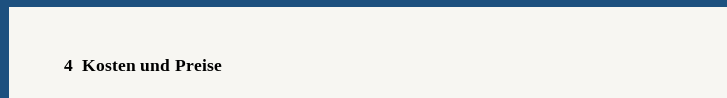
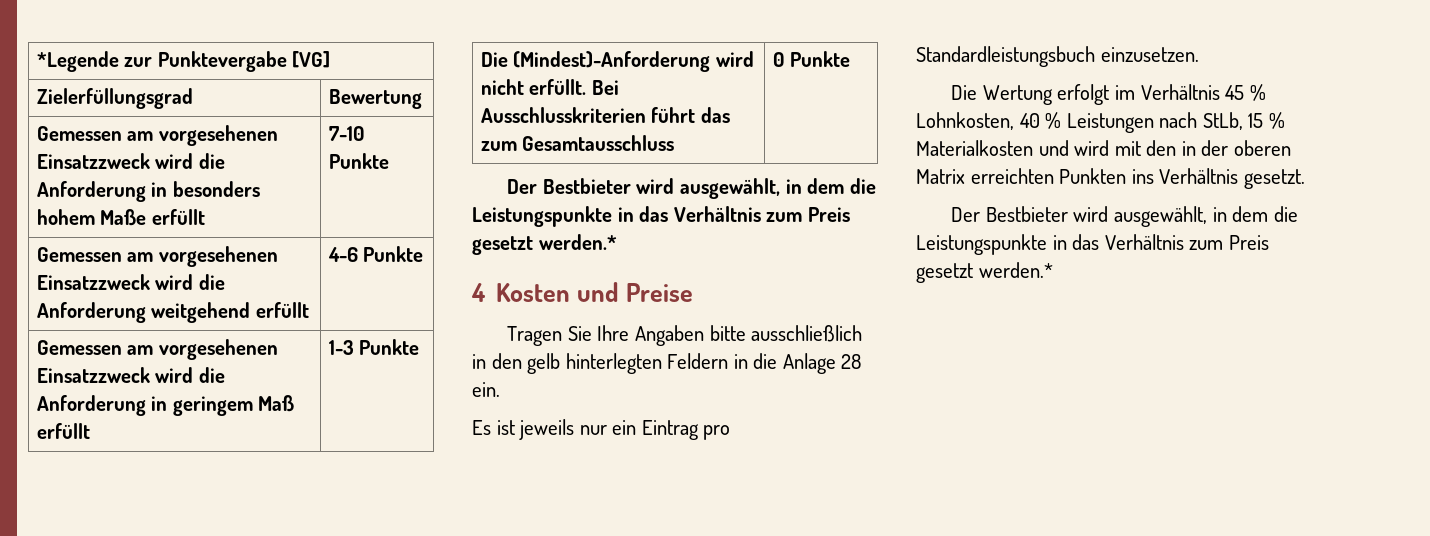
+ *Legende zur Punktevergabe [VG]
+ Zielerfüllungsgrad | Bewertung
+ Gemessen am vorgesehenen Einsatzzweck wird die Anforderung in besonders hohem Maße erfüllt | 7-10 Punkte
+ Gemessen am vorgesehenen Einsatzzweck wird die Anforderung weitgehend erfüllt | 4-6 Punkte
+ Gemessen am vorgesehenen Einsatzzweck wird die Anforderung in geringem Maß erfüllt | 1-3 Punkte
+ Die (Mindest)-Anforderung wird nicht erfüllt. Bei Ausschlusskriterien führt das zum Gesamtausschluss | 0 Punkte
+ Der Bestbieter wird ausgewählt, in dem die Leistungspunkte in das Verhältnis zum Preis gesetzt werden.*
  4 Kosten und Preise
+ Tragen Sie Ihre Angaben bitte ausschließlich in den gelb hinterlegten Feldern in die Anlage 28 ein.
+ Es ist jeweils nur ein Eintrag pro Standardleistungsbuch einzusetzen.
+ Die Wertung erfolgt im Verhältnis 45 % Lohnkosten, 40 % Leistungen nach StLb, 15 % Materialkosten und wird mit den in der oberen Matrix erreichten Punkten ins Verhältnis gesetzt.
+ Der Bestbieter wird ausgewählt, in dem die Leistungspunkte in das Verhältnis zum Preis gesetzt werden.*

